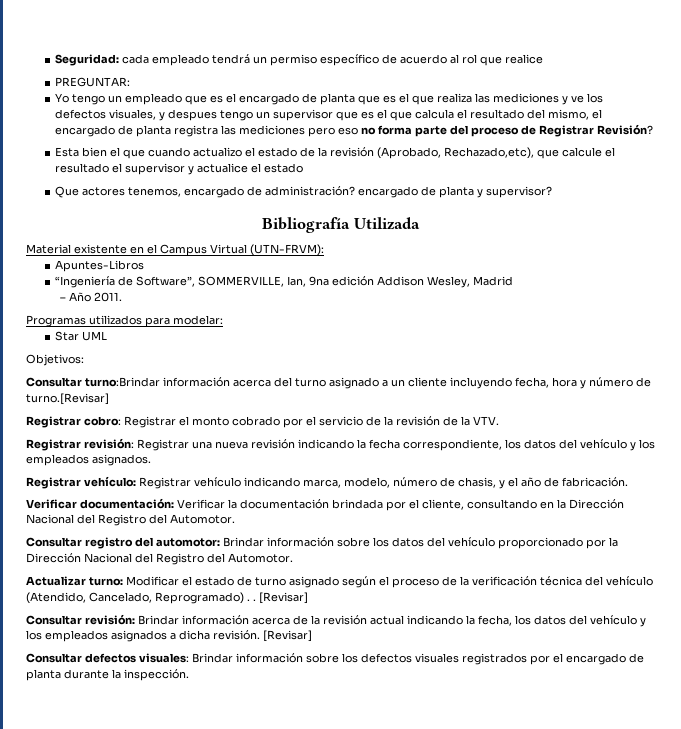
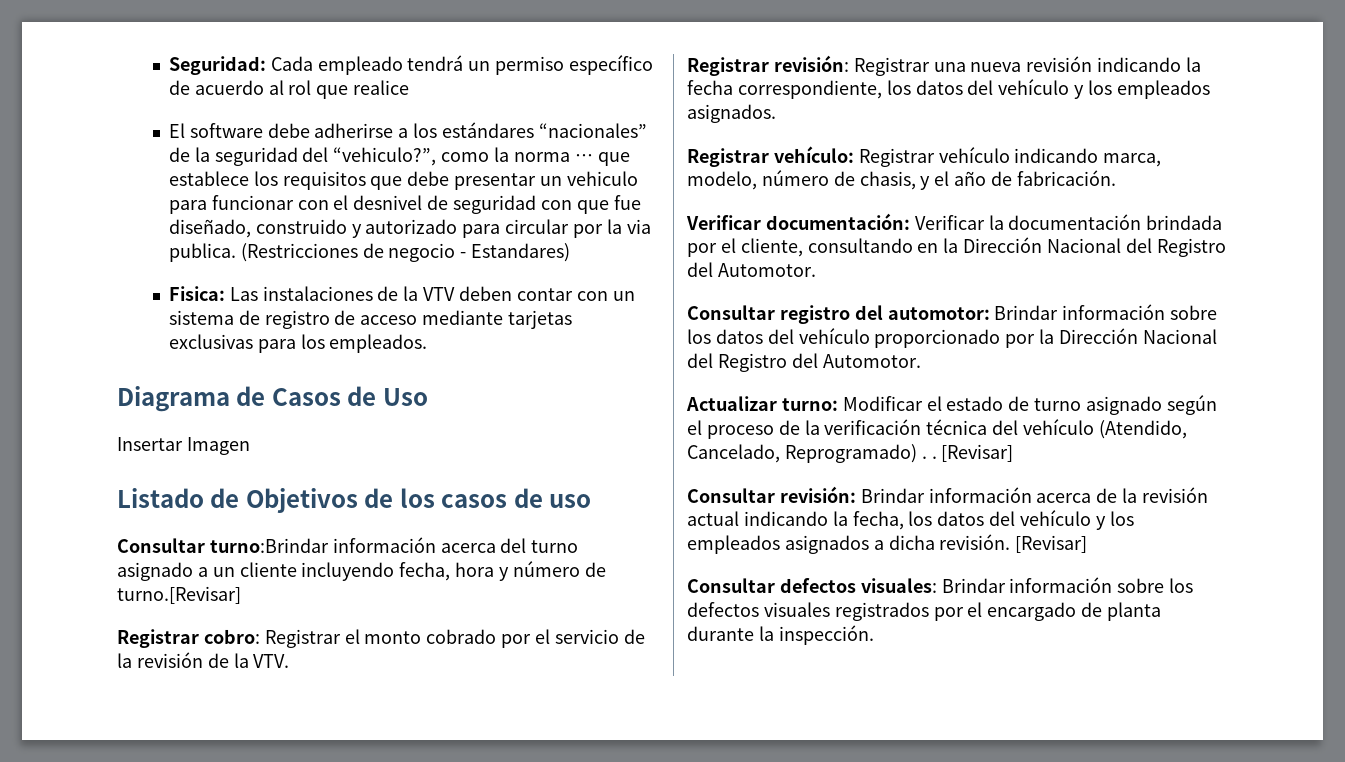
- Seguridad: cada empleado tendrá un permiso específico de acuerdo al rol que realice
+ Seguridad: Cada empleado tendrá un permiso específico de acuerdo al rol que realice
- PREGUNTAR:
- Yo tengo un empleado que es el encargado de planta que es el que realiza las mediciones y ve los defectos visuales, y despues tengo un supervisor que es el que calcula el resultado del mismo, el encargado de planta registra las mediciones pero eso no forma parte del proceso de Registrar Revisión?
- Esta bien el que cuando actualizo el estado de la revisión (Aprobado, Rechazado,etc), que calcule el resultado el supervisor y actualice el estado
- Que actores tenemos, encargado de administración? encargado de planta y supervisor?
- Bibliografía Utilizada
- Material existente en el Campus Virtual (UTN-FRVM):
- Apuntes-Libros
- “Ingeniería de Software”, SOMMERVILLE, Ian, 9na edición Addison Wesley, Madrid
- – Año 2011.
- Programas utilizados para modelar:
- Star UML
- Objetivos:
+ El software debe adherirse a los estándares “nacionales” de la seguridad del “vehiculo?”, como la norma … que establece los requisitos que debe presentar un vehiculo para funcionar con el desnivel de seguridad con que fue diseñado, construido y autorizado para circular por la via publica. (Restricciones de negocio - Estandares)
+ Fisica: Las instalaciones de la VTV deben contar con un sistema de registro de acceso mediante tarjetas exclusivas para los empleados.
+ Diagrama de Casos de Uso
+ Insertar Imagen
+ Listado de Objetivos de los casos de uso

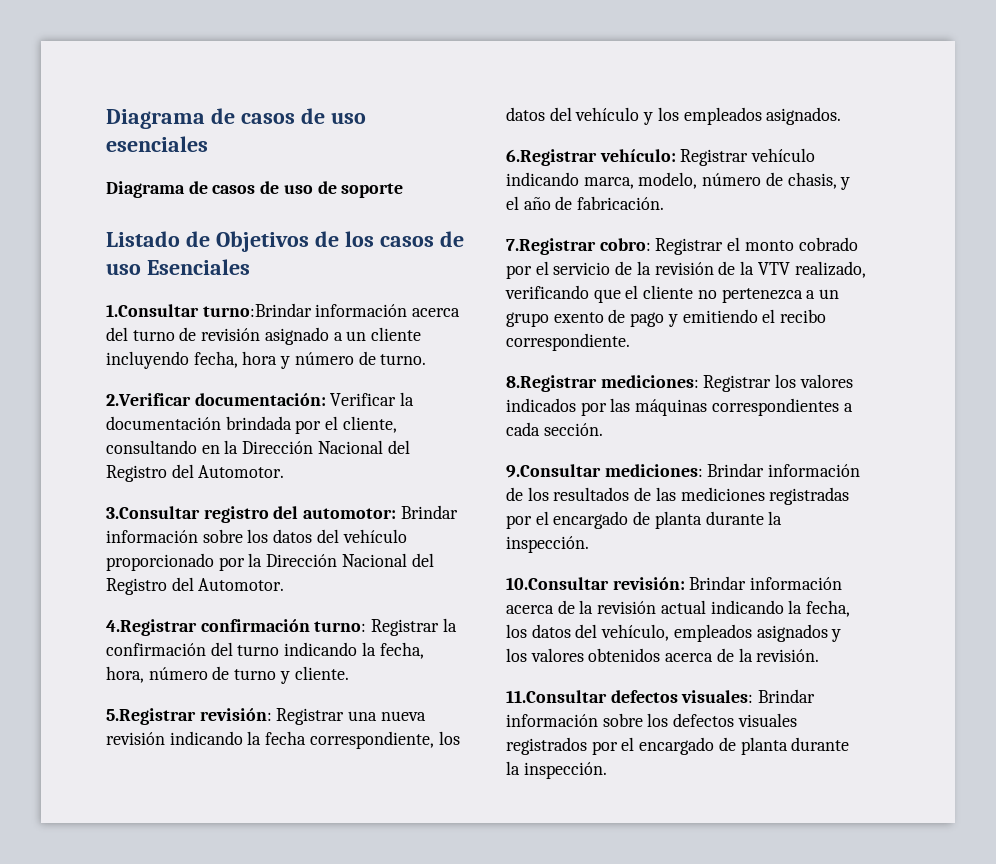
- Seguridad: Cada empleado tendrá un permiso específico de acuerdo al rol que realice
- El software debe adherirse a los estándares “nacionales” de la seguridad del “vehiculo?”, como la norma … que establece los requisitos que debe presentar un vehiculo para funcionar con el desnivel de seguridad con que fue diseñado, construido y autorizado para circular por la via publica. (Restricciones de negocio - Estandares)
- Fisica: Las instalaciones de la VTV deben contar con un sistema de registro de acceso mediante tarjetas exclusivas para los empleados.
- Diagrama de Casos de Uso
- Insertar Imagen
+ Diagrama de casos de uso esenciales
+ Diagrama de casos de uso de soporte
- Listado de Objetivos de los casos de uso
- Consultar turno:Brindar información acerca del turno asignado a un cliente incluyendo fecha, hora y número de turno.[Revisar]
- Registrar cobro: Registrar el monto cobrado por el servicio de la revisión de la VTV.
- Registrar revisión: Registrar una nueva revisión indicando la fecha correspondiente, los datos del vehículo y los empleados asignados.
- Registrar vehículo: Registrar vehículo indicando marca, modelo, número de chasis, y el año de fabricación.
- Verificar documentación: Verificar la documentación brindada por el cliente, consultando en la Dirección Nacional del Registro del Automotor.
+ Listado de Objetivos de los casos de uso Esenciales
+ 1.Consultar turno:Brindar información acerca del turno de revisión asignado a un cliente incluyendo fecha, hora y número de turno.
+ 2.Verificar documentación: Verificar la documentación brindada por el cliente, consultando en la Dirección Nacional del Registro del Automotor.
- Consultar registro del automotor: Brindar información sobre los datos del vehículo proporcionado por la Dirección Nacional del Registro del Automotor.
+ 3.Consultar registro del automotor: Brindar información sobre los datos del vehículo proporcionado por la Dirección Nacional del Registro del Automotor.
- Actualizar turno: Modificar el estado de turno asignado según el proceso de la verificación técnica del vehículo (Atendido, Cancelado, Reprogramado) . . [Revisar]
- Consultar revisión: Brindar información acerca de la revisión actual indicando la fecha, los datos del vehículo y los empleados asignados a dicha revisión. [Revisar]
- Consultar defectos visuales: Brindar información sobre los defectos visuales registrados por el encargado de planta durante la inspección.
+ 4.Registrar confirmación turno: Registrar la confirmación del turno indicando la fecha, hora, número de turno y cliente.
+ 5.Registrar revisión: Registrar una nueva revisión indicando la fecha correspondiente, los datos del vehículo y los empleados asignados.
+ 6.Registrar vehículo: Registrar vehículo indicando marca, modelo, número de chasis, y el año de fabricación.
+ 7.Registrar cobro: Registrar el monto cobrado por el servicio de la revisión de la VTV realizado, verificando que el cliente no pertenezca a un grupo exento de pago y emitiendo el recibo correspondiente.
+ 8.Registrar mediciones: Registrar los valores indicados por las máquinas correspondientes a cada sección.
+ 9.Consultar mediciones: Brindar información de los resultados de las mediciones registradas por el encargado de planta durante la inspección.
+ 10.Consultar revisión: Brindar información acerca de la revisión actual indicando la fecha, los datos del vehículo, empleados asignados y los valores obtenidos acerca de la revisión.
+ 11.Consultar defectos visuales: Brindar información sobre los defectos visuales registrados por el encargado de planta durante la inspección.

